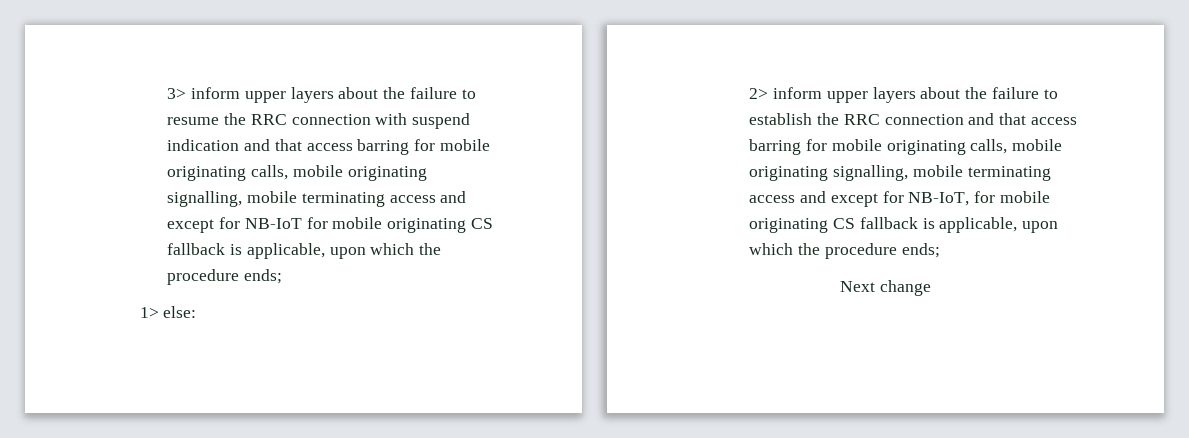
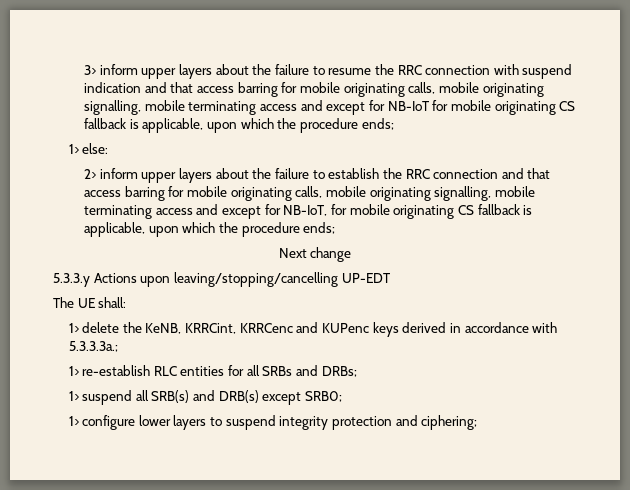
+ 5.3.3.y Actions upon leaving/stopping/cancelling UP-EDT
+ The UE shall:
+ 1> delete the KeNB, KRRCint, KRRCenc and KUPenc keys derived in accordance with 5.3.3.3a.;
+ 1> re-establish RLC entities for all SRBs and DRBs;
+ 1> suspend all SRB(s) and DRB(s) except SRB0;
+ 1> configure lower layers to suspend integrity protection and ciphering;

